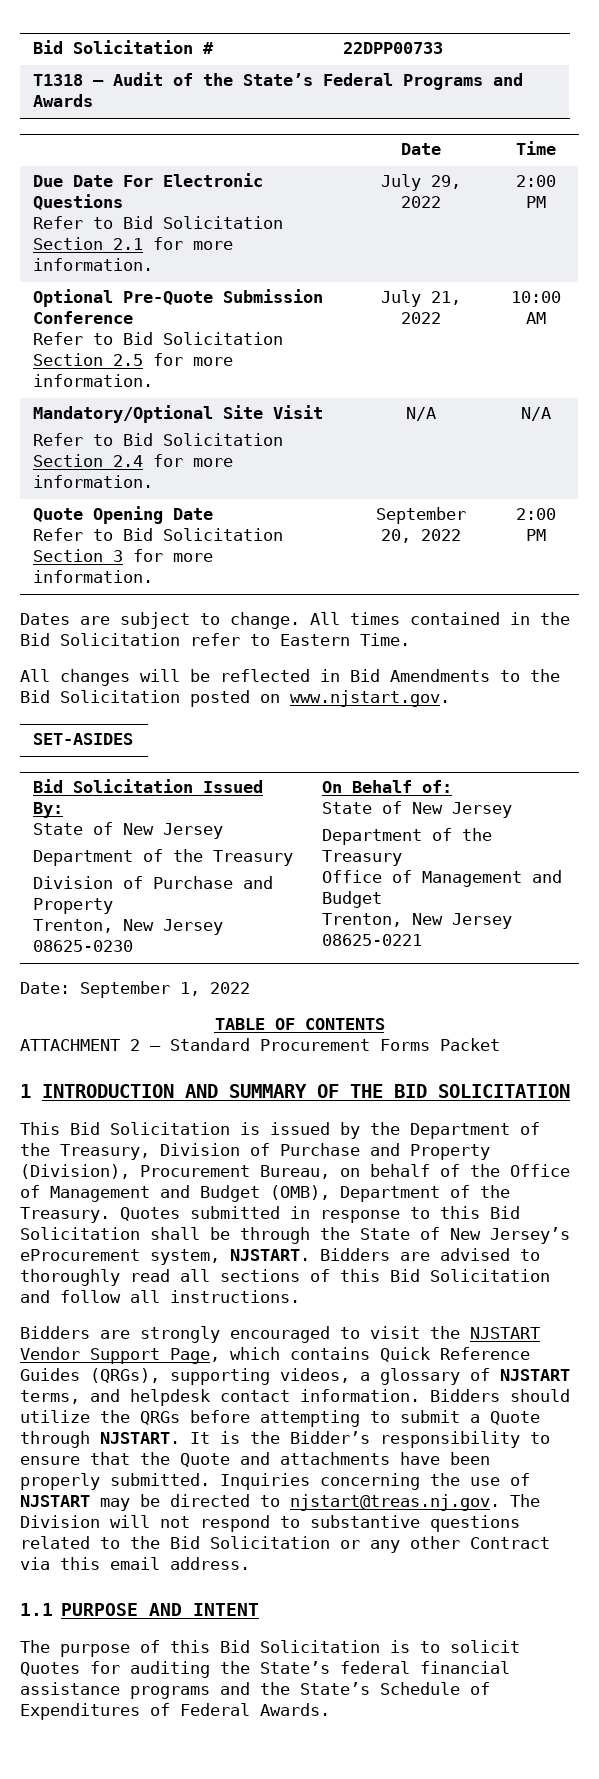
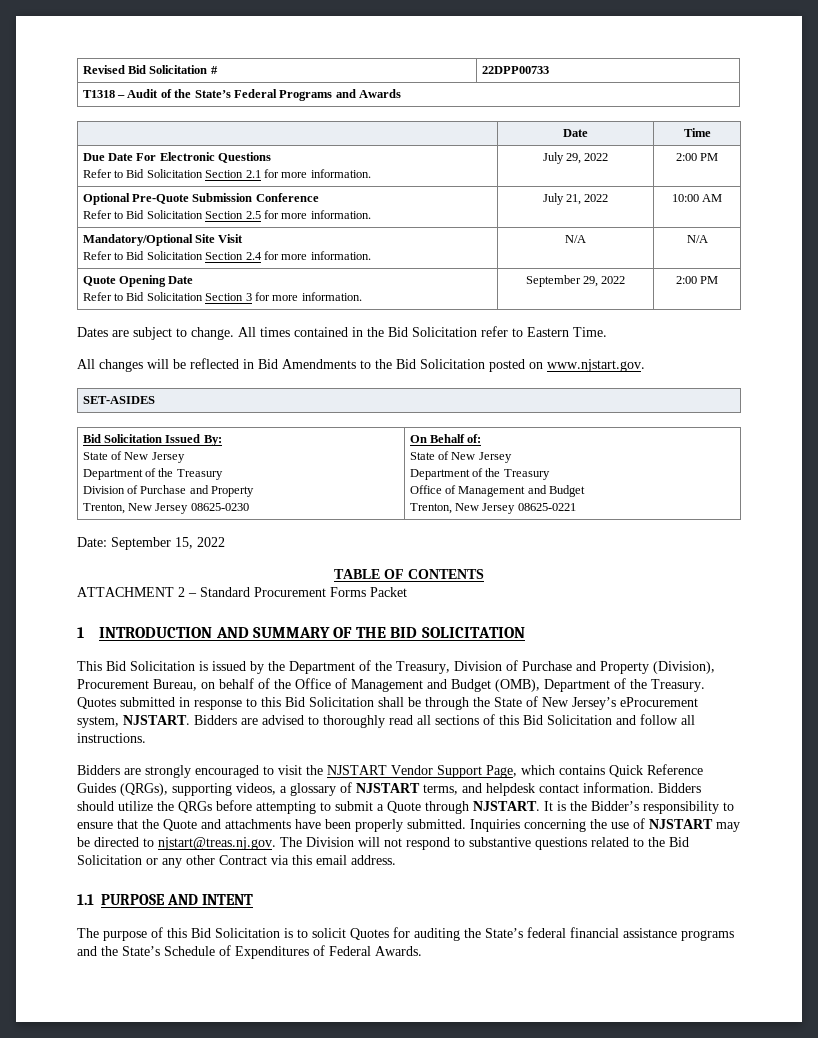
- Bid Solicitation # | 22DPP00733
+ Revised Bid Solicitation # | 22DPP00733
  Quote Opening Date
- Refer to Bid Solicitation Section 3 for more information. | September 20, 2022 | 2:00 PM
+ Refer to Bid Solicitation Section 3 for more information. | September 29, 2022 | 2:00 PM
- Date: September 1, 2022
+ Date: September 15, 2022

